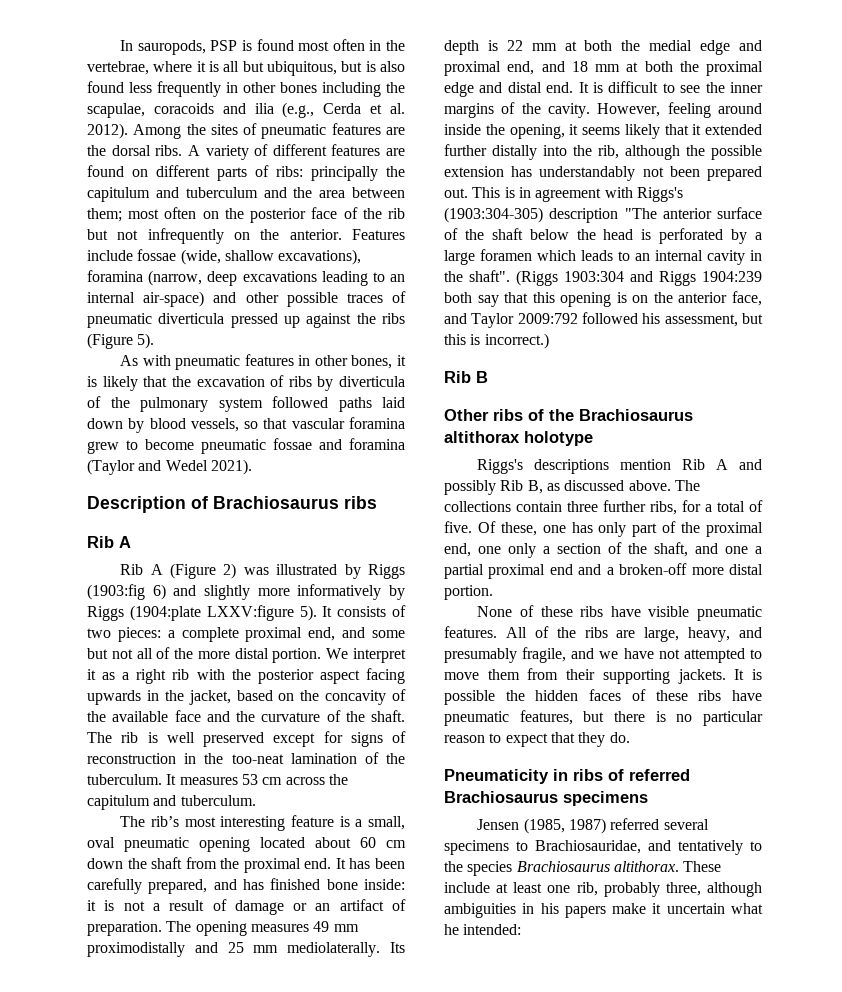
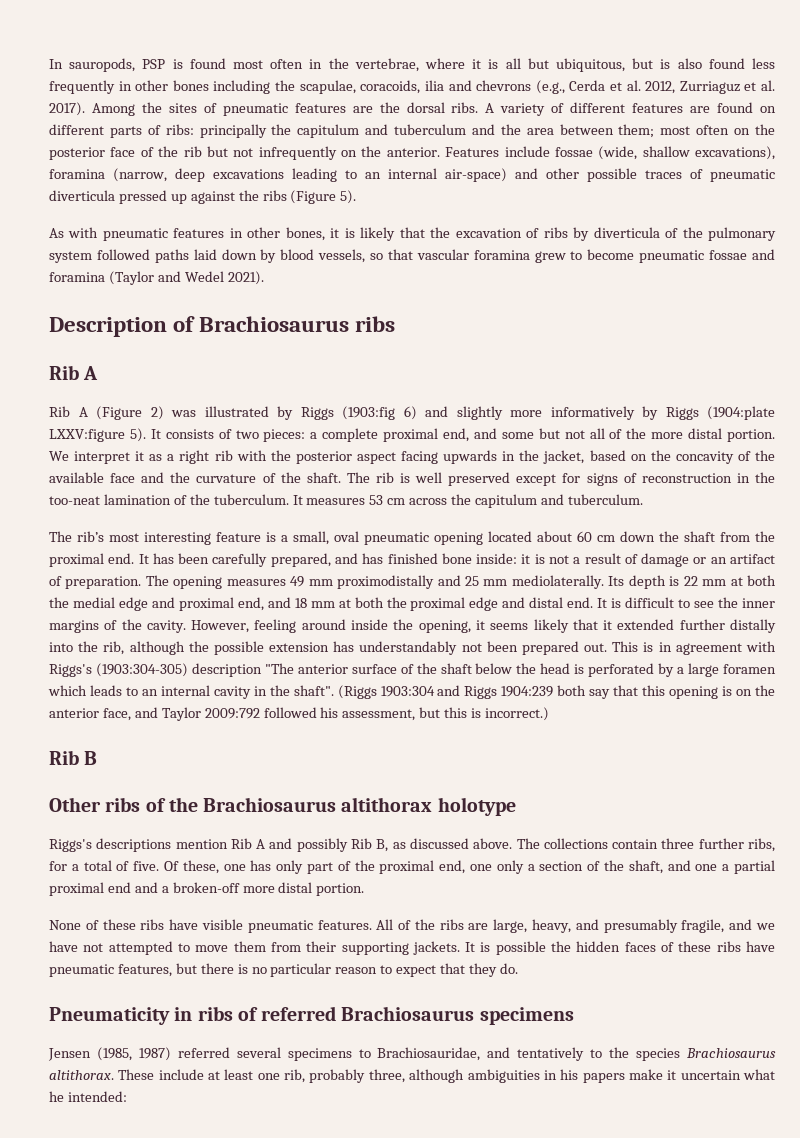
- In sauropods, PSP is found most often in the vertebrae, where it is all but ubiquitous, but is also found less frequently in other bones including the scapulae, coracoids and ilia (e.g., Cerda et al. 2012).
+ In sauropods, PSP is found most often in the vertebrae, where it is all but ubiquitous, but is also found less frequently in other bones including the scapulae, coracoids, ilia and chevrons (e.g., Cerda et al. 2012, Zurriaguz et al. 2017).

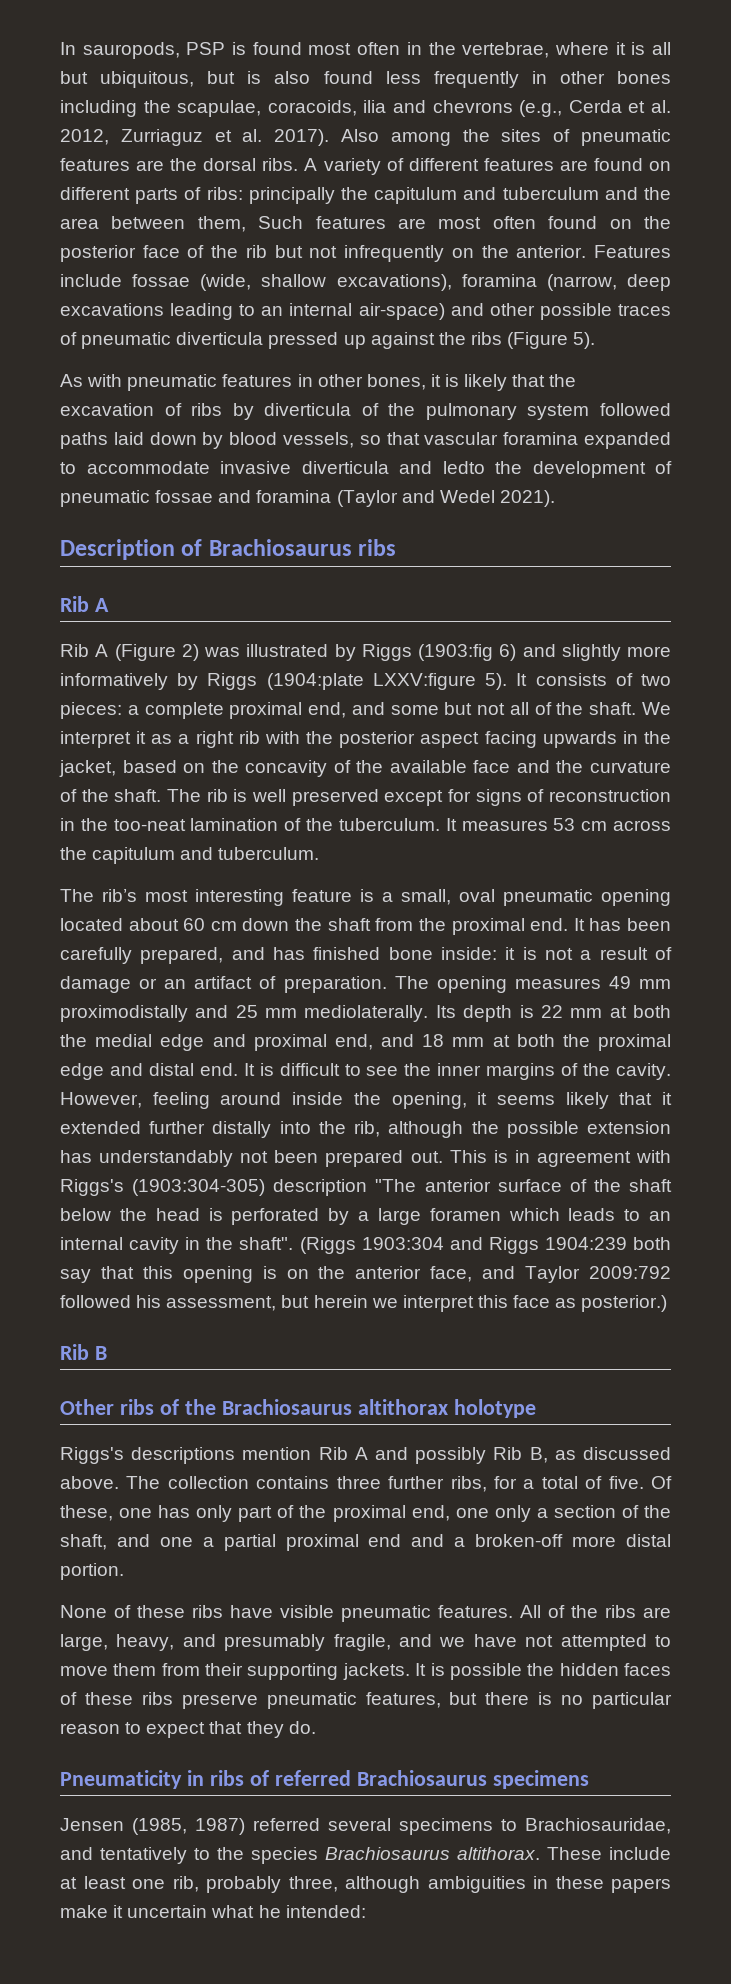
- Among the sites of pneumatic features are the dorsal ribs.
+ Also among the sites of pneumatic features are the dorsal ribs.
- A variety of different features are found on different parts of ribs: principally the capitulum and tuberculum and the area between them; most often on the posterior face of the rib but not infrequently on the anterior.
+ A variety of different features are found on different parts of ribs: principally the capitulum and tuberculum and the area between them, Such features are most often found on the posterior face of the rib but not infrequently on the anterior.
- As with pneumatic features in other bones, it is likely that the excavation of ribs by diverticula of the pulmonary system followed paths laid down by blood vessels, so that vascular foramina grew to become pneumatic fossae and foramina (Taylor and Wedel 2021).
+ As with pneumatic features in other bones, it is likely that the excavation of ribs by diverticula of the pulmonary system followed paths laid down by blood vessels, so that vascular foramina expanded to accommodate invasive diverticula and ledto the development of pneumatic fossae and foramina (Taylor and Wedel 2021).
- It consists of two pieces: a complete proximal end, and some but not all of the more distal portion.
+ It consists of two pieces: a complete proximal end, and some but not all of the shaft.
- (Riggs 1903:304 and Riggs 1904:239 both say that this opening is on the anterior face, and Taylor 2009:792 followed his assessment, but this is incorrect.)
+ (Riggs 1903:304 and Riggs 1904:239 both say that this opening is on the anterior face, and Taylor 2009:792 followed his assessment, but herein we interpret this face as posterior.)
- The collections contain three further ribs, for a total of five.
+ The collection contains three further ribs, for a total of five.
- It is possible the hidden faces of these ribs have pneumatic features, but there is no particular reason to expect that they do.
+ It is possible the hidden faces of these ribs preserve pneumatic features, but there is no particular reason to expect that they do.
- These include at least one rib, probably three, although ambiguities in his papers make it uncertain what he intended:
+ These include at least one rib, probably three, although ambiguities in these papers make it uncertain what he intended:

